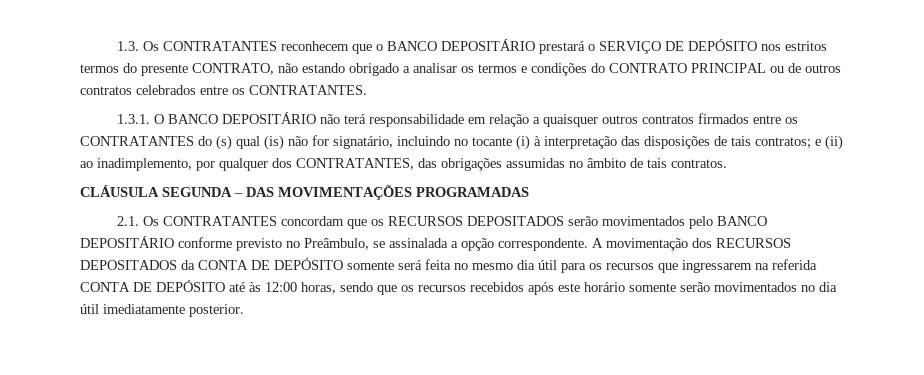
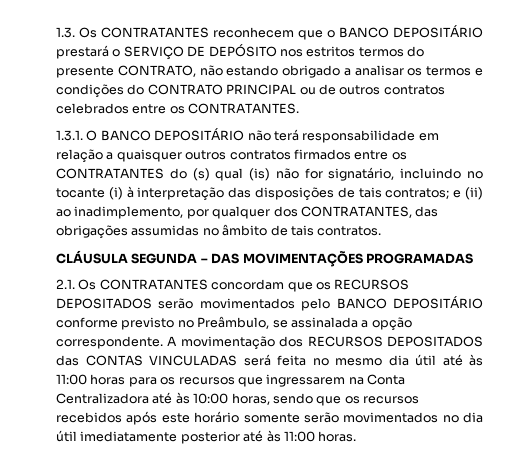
- A movimentação dos RECURSOS DEPOSITADOS da CONTA DE DEPÓSITO somente será feita no mesmo dia útil para os recursos que ingressarem na referida CONTA DE DEPÓSITO até às 12:00 horas, sendo que os recursos recebidos após este horário somente serão movimentados no dia útil imediatamente posterior.
+ A movimentação dos RECURSOS DEPOSITADOS das CONTAS VINCULADAS será feita no mesmo dia útil até às 11:00 horas para os recursos que ingressarem na Conta Centralizadora até às 10:00 horas, sendo que os recursos recebidos após este horário somente serão movimentados no dia útil imediatamente posterior até às 11:00 horas.

